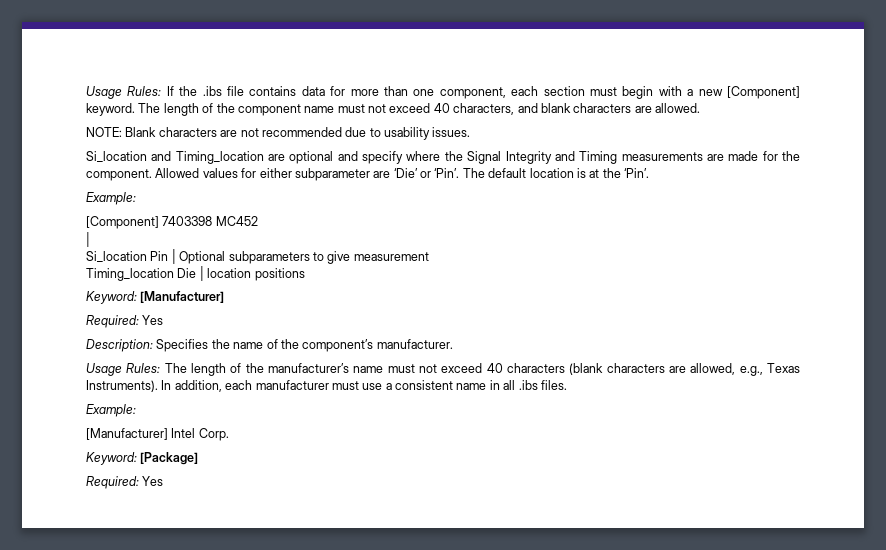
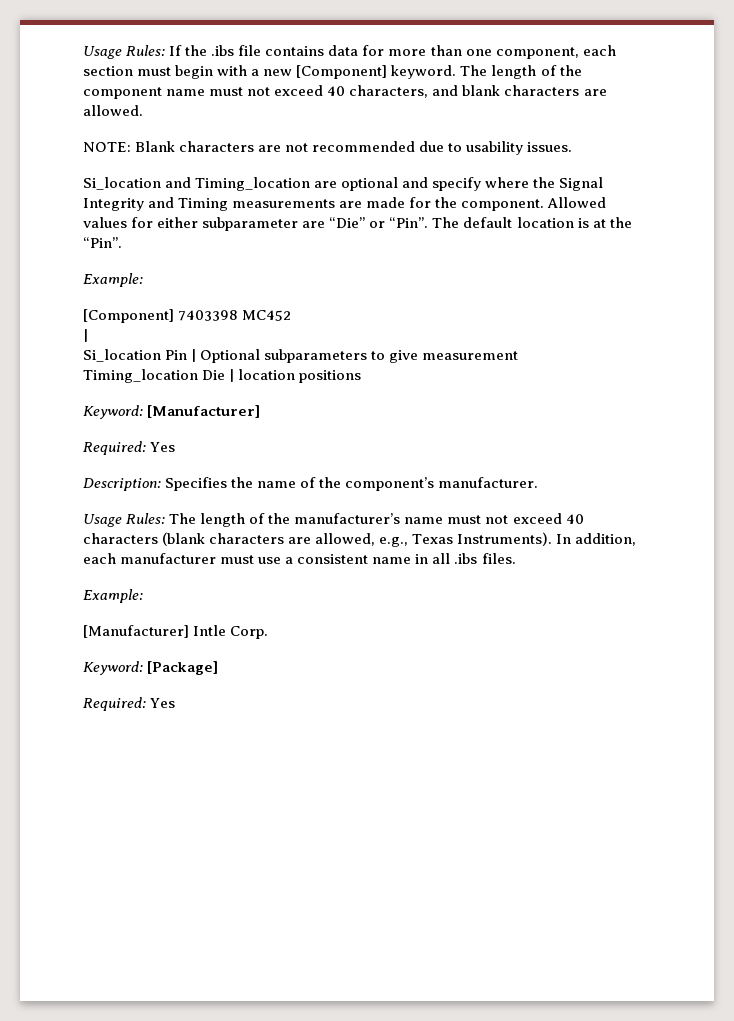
- Allowed values for either subparameter are ‘Die’ or ‘Pin’.
+ Allowed values for either subparameter are “Die” or “Pin”.
- The default location is at the ‘Pin’.
+ The default location is at the “Pin”.
- [Manufacturer] Intel Corp.
+ [Manufacturer] Intle Corp.

